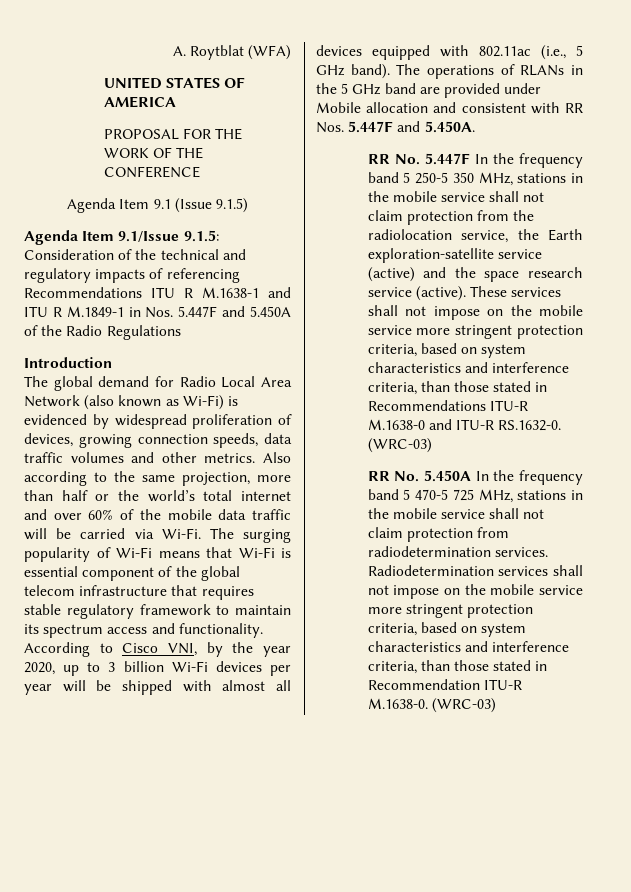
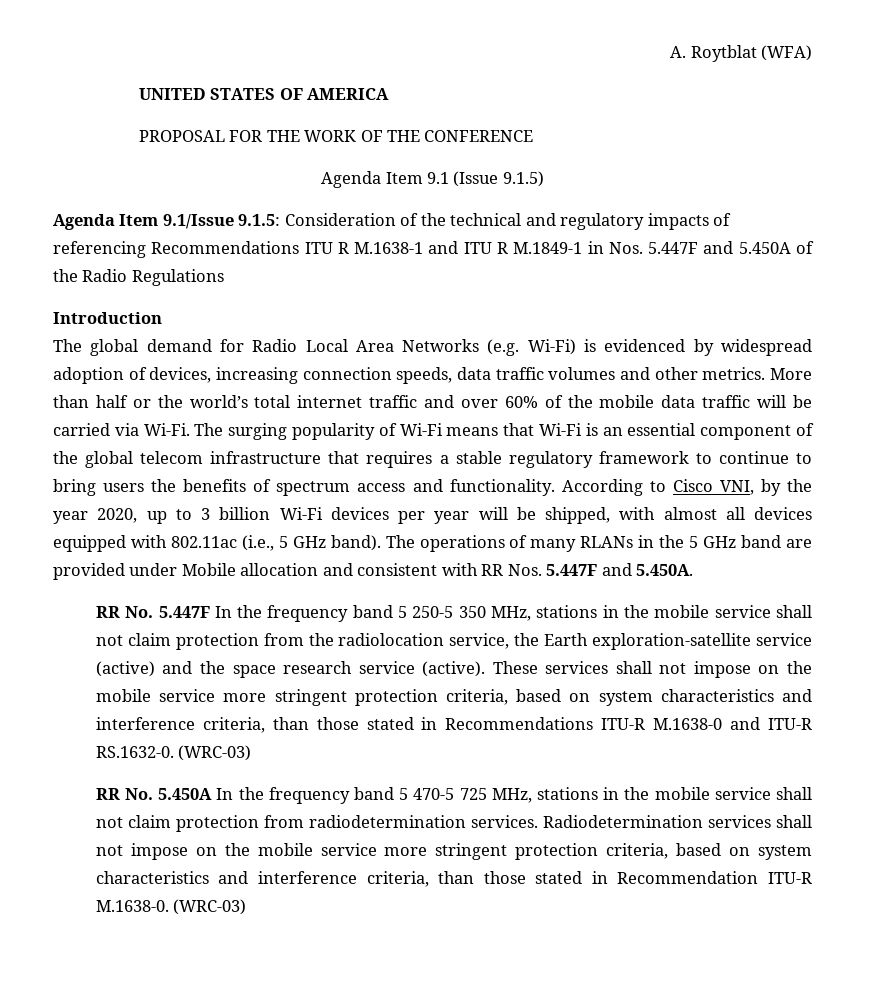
- The global demand for Radio Local Area Network (also known as Wi-Fi) is evidenced by widespread proliferation of devices, growing connection speeds, data traffic volumes and other metrics.
+ The global demand for Radio Local Area Networks (e.g. Wi-Fi) is evidenced by widespread adoption of devices, increasing connection speeds, data traffic volumes and other metrics.
- Also according to the same projection, more than half or the world’s total internet and over 60% of the mobile data traffic will be carried via Wi-Fi.
+ More than half or the world’s total internet traffic and over 60% of the mobile data traffic will be carried via Wi-Fi.
- The surging popularity of Wi-Fi means that Wi-Fi is essential component of the global telecom infrastructure that requires stable regulatory framework to maintain its spectrum access and functionality.
+ The surging popularity of Wi-Fi means that Wi-Fi is an essential component of the global telecom infrastructure that requires a stable regulatory framework to continue to bring users the benefits of spectrum access and functionality.
- According to Cisco VNI, by the year 2020, up to 3 billion Wi-Fi devices per year will be shipped with almost all devices equipped with 802.11ac (i.e., 5 GHz band).
+ According to Cisco VNI, by the year 2020, up to 3 billion Wi-Fi devices per year will be shipped, with almost all devices equipped with 802.11ac (i.e., 5 GHz band).
- The operations of RLANs in the 5 GHz band are provided under Mobile allocation and consistent with RR Nos. 5.447F and 5.450A.
+ The operations of many RLANs in the 5 GHz band are provided under Mobile allocation and consistent with RR Nos. 5.447F and 5.450A.

